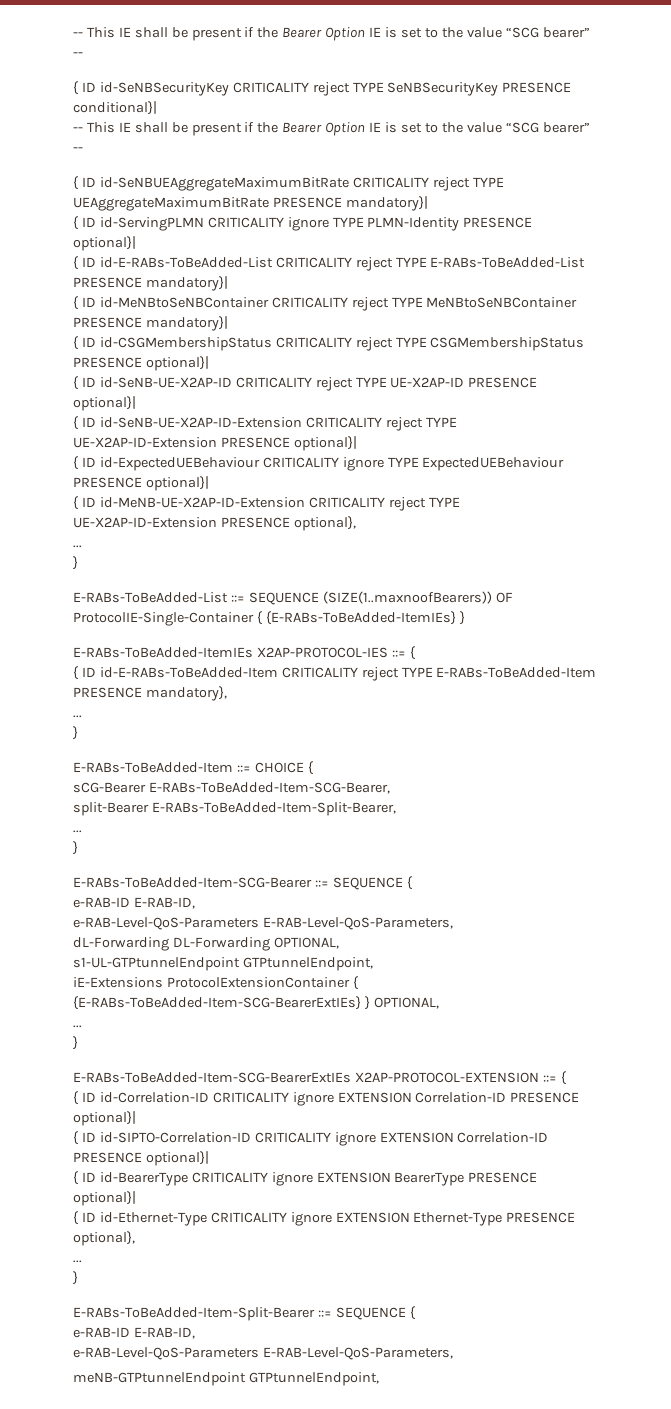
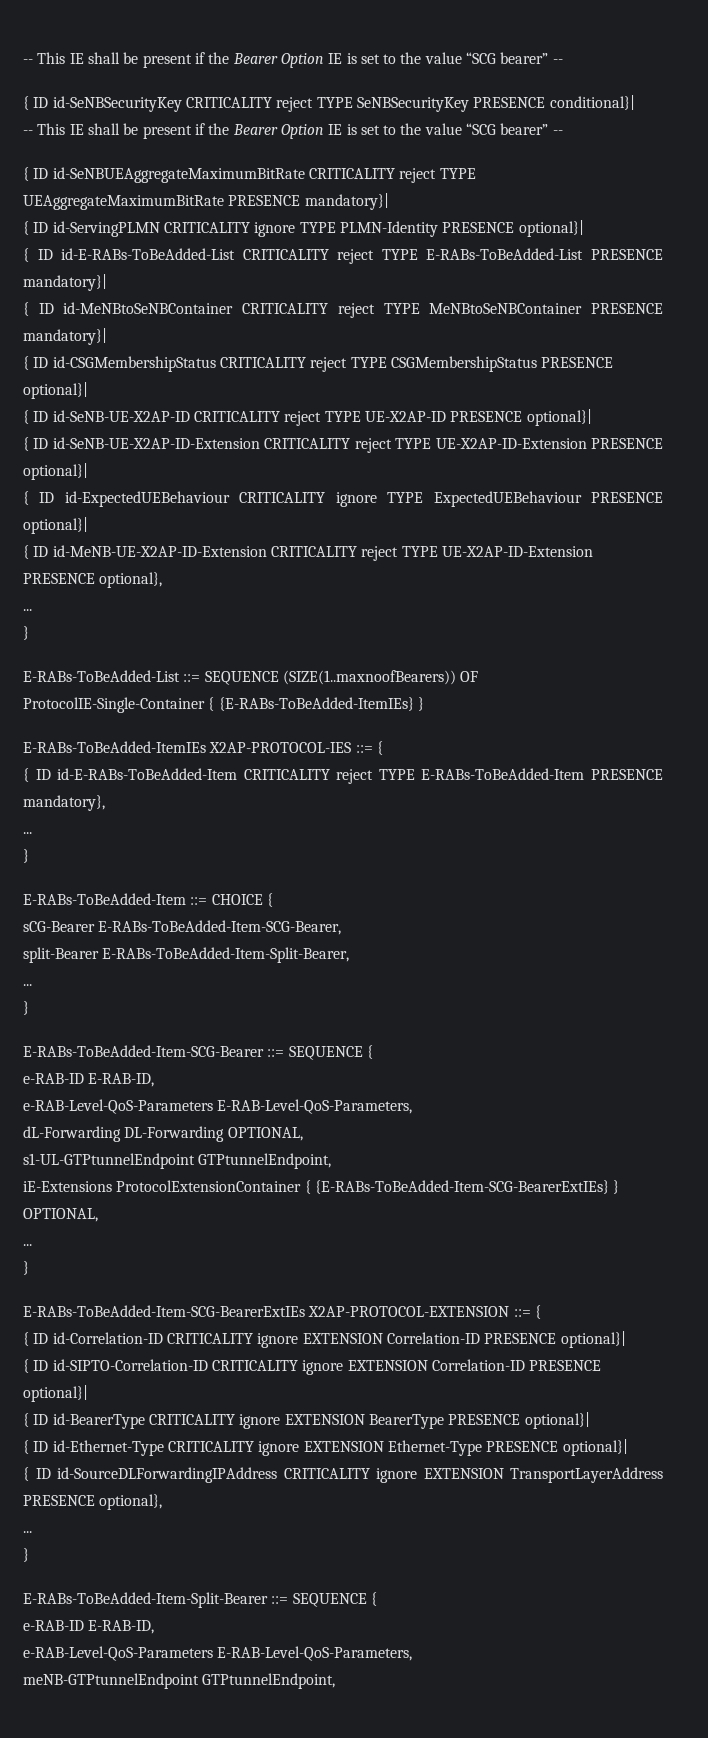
- { ID id-Ethernet-Type CRITICALITY ignore EXTENSION Ethernet-Type PRESENCE optional},
+ { ID id-Ethernet-Type CRITICALITY ignore EXTENSION Ethernet-Type PRESENCE optional}|
+ { ID id-SourceDLForwardingIPAddress CRITICALITY ignore EXTENSION TransportLayerAddress PRESENCE optional},

